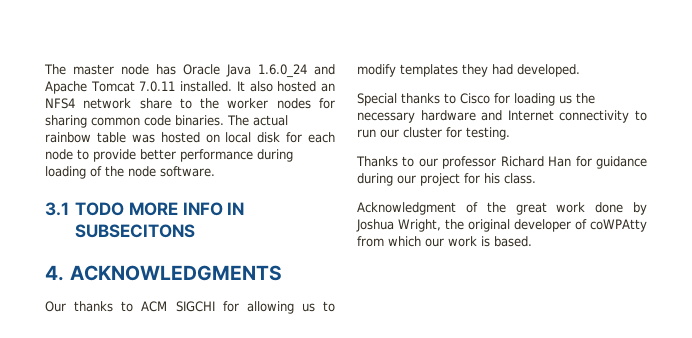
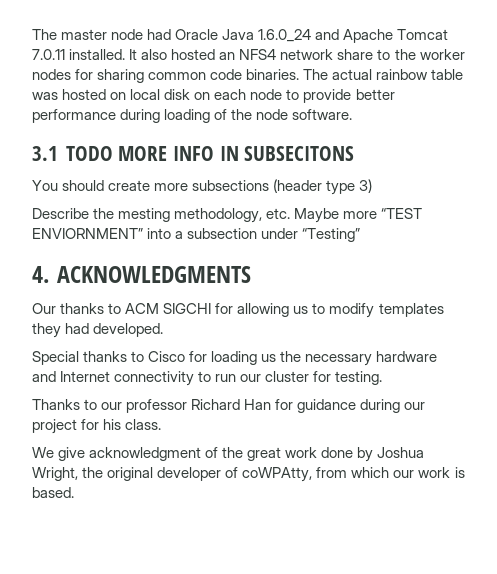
- The master node has Oracle Java 1.6.0_24 and Apache Tomcat 7.0.11 installed.
+ The master node had Oracle Java 1.6.0_24 and Apache Tomcat 7.0.11 installed.
- The actual rainbow table was hosted on local disk for each node to provide better performance during loading of the node software.
+ The actual rainbow table was hosted on local disk on each node to provide better performance during loading of the node software.
+ You should create more subsections (header type 3)
+ Describe the mesting methodology, etc. Maybe more “TEST ENVIORNMENT” into a subsection under “Testing”
- Acknowledgment of the great work done by Joshua Wright, the original developer of coWPAtty from which our work is based.
+ We give acknowledgment of the great work done by Joshua Wright, the original developer of coWPAtty, from which our work is based.

